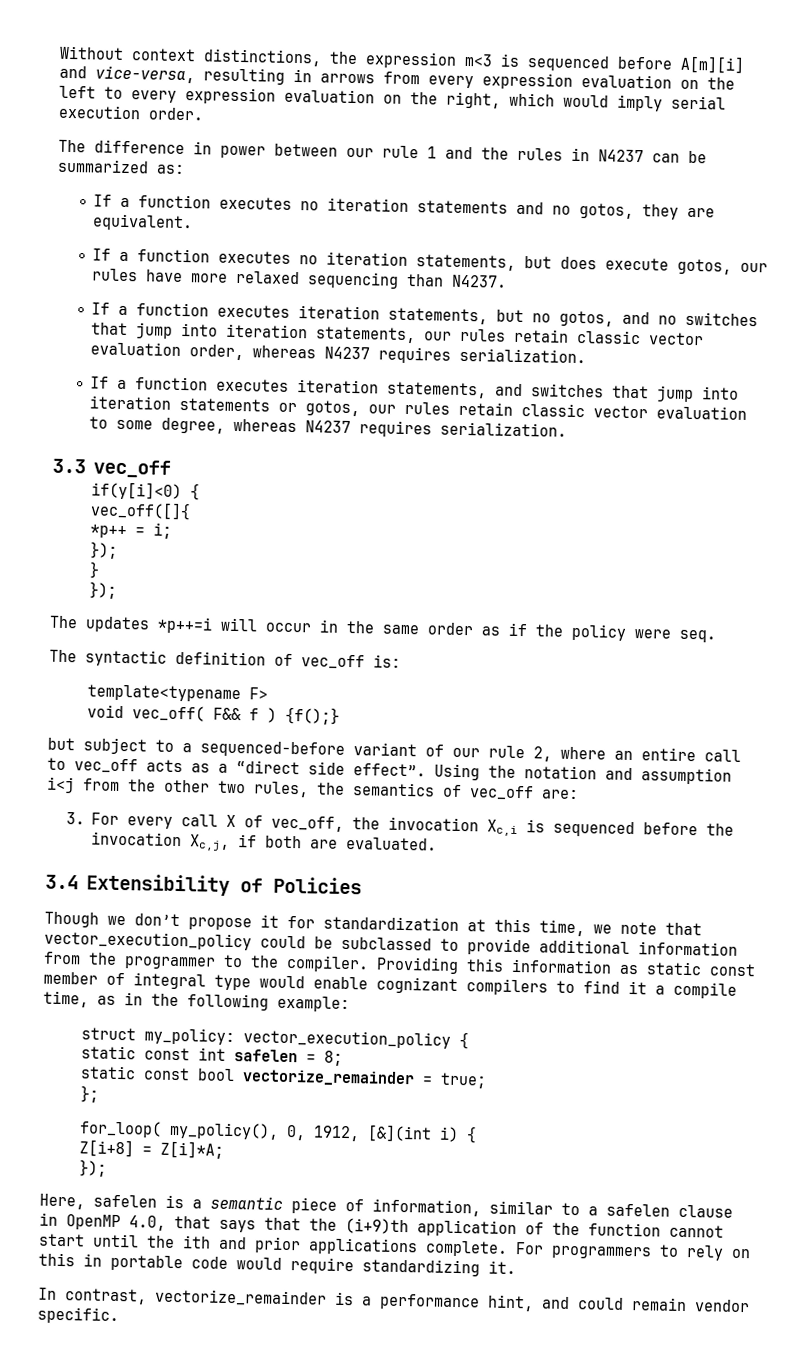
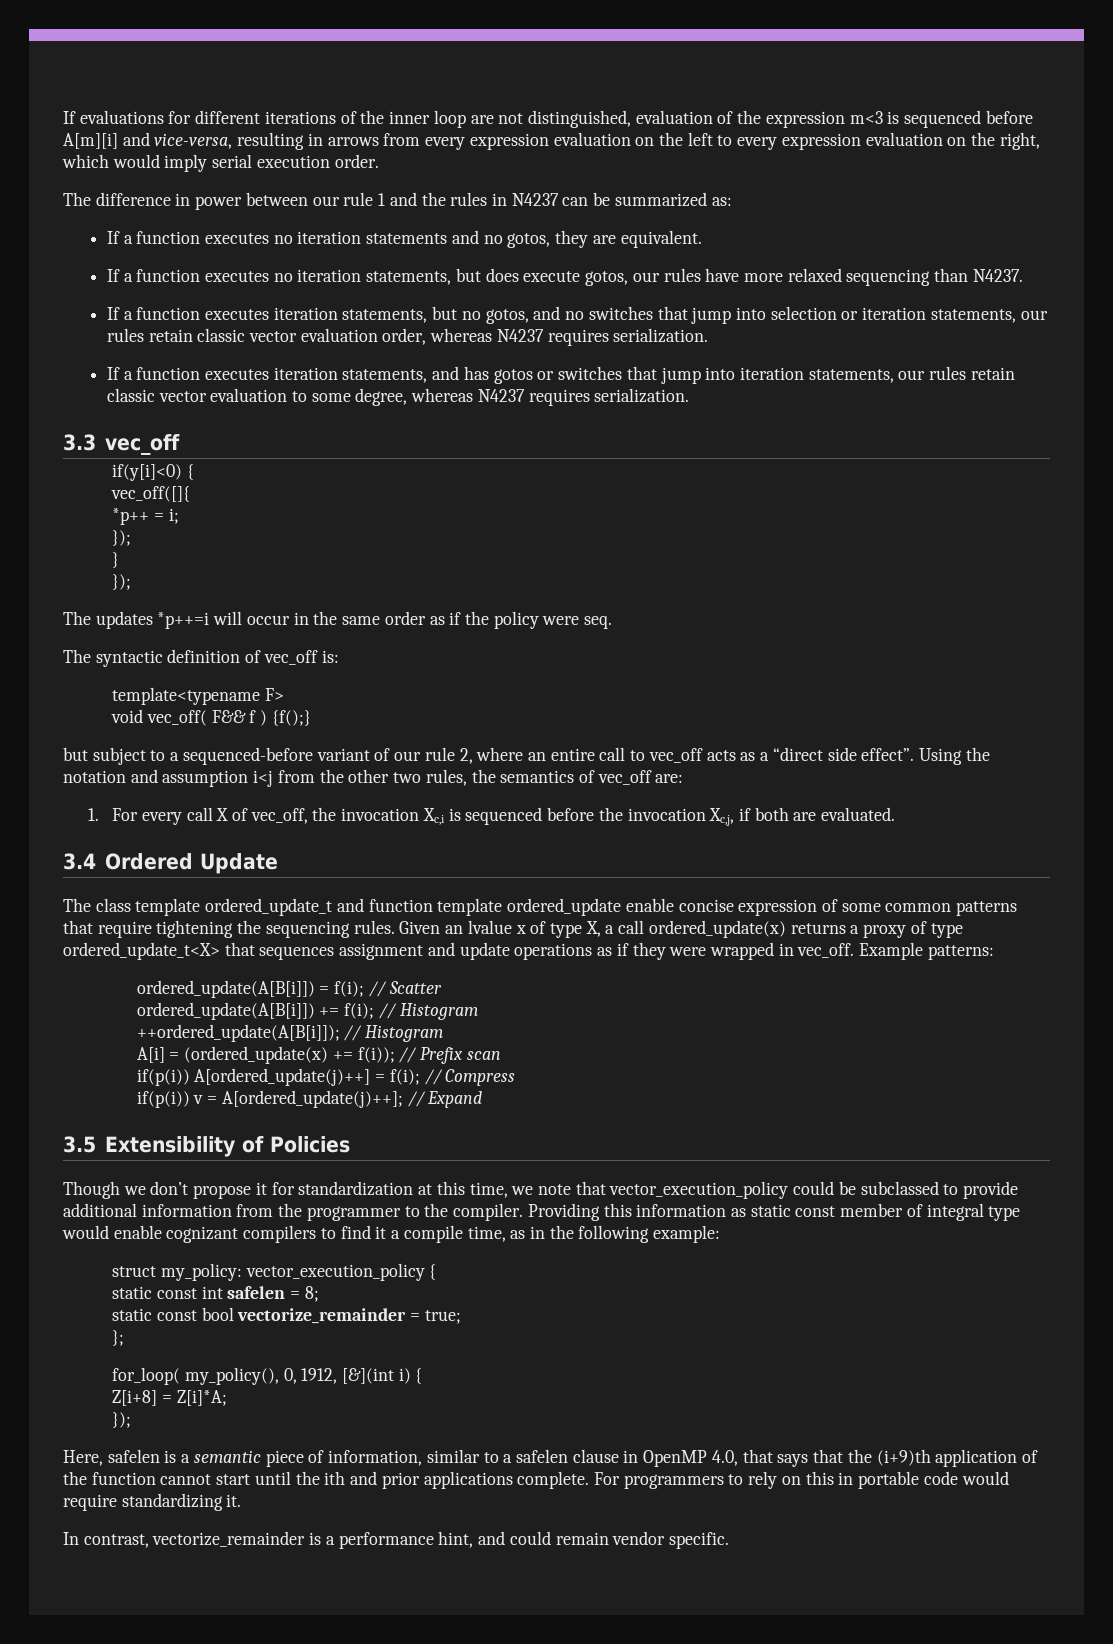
- Without context distinctions, the expression m<3 is sequenced before A[m][i] and vice-versa, resulting in arrows from every expression evaluation on the left to every expression evaluation on the right, which would imply serial execution order.
+ If evaluations for different iterations of the inner loop are not distinguished, evaluation of the expression m<3 is sequenced before A[m][i] and vice-versa, resulting in arrows from every expression evaluation on the left to every expression evaluation on the right, which would imply serial execution order.
- If a function executes iteration statements, but no gotos, and no switches that jump into iteration statements, our rules retain classic vector evaluation order, whereas N4237 requires serialization.
+ If a function executes iteration statements, but no gotos, and no switches that jump into selection or iteration statements, our rules retain classic vector evaluation order, whereas N4237 requires serialization.
- If a function executes iteration statements, and switches that jump into iteration statements or gotos, our rules retain classic vector evaluation to some degree, whereas N4237 requires serialization.
+ If a function executes iteration statements, and has gotos or switches that jump into iteration statements, our rules retain classic vector evaluation to some degree, whereas N4237 requires serialization.
- 3. For every call X of vec_off, the invocation Xc,i is sequenced before the invocation Xc,j, if both are evaluated.
+ 1. For every call X of vec_off, the invocation Xc,i is sequenced before the invocation Xc,j, if both are evaluated.
- 3.4 Extensibility of Policies
+ 3.4 Ordered Update
+ The class template ordered_update_t and function template ordered_update enable concise expression of some common patterns that require tightening the sequencing rules. Given an lvalue x of type X, a call ordered_update(x) returns a proxy of type ordered_update_t<X> that sequences assignment and update operations as if they were wrapped in vec_off. Example patterns:
+ ordered_update(A[B[i]]) = f(i); // Scatter
+ ordered_update(A[B[i]]) += f(i); // Histogram
+ ++ordered_update(A[B[i]]); // Histogram
+ A[i] = (ordered_update(x) += f(i)); // Prefix scan
+ if(p(i)) A[ordered_update(j)++] = f(i); // Compress
+ if(p(i)) v = A[ordered_update(j)++]; // Expand
+ 3.5 Extensibility of Policies

